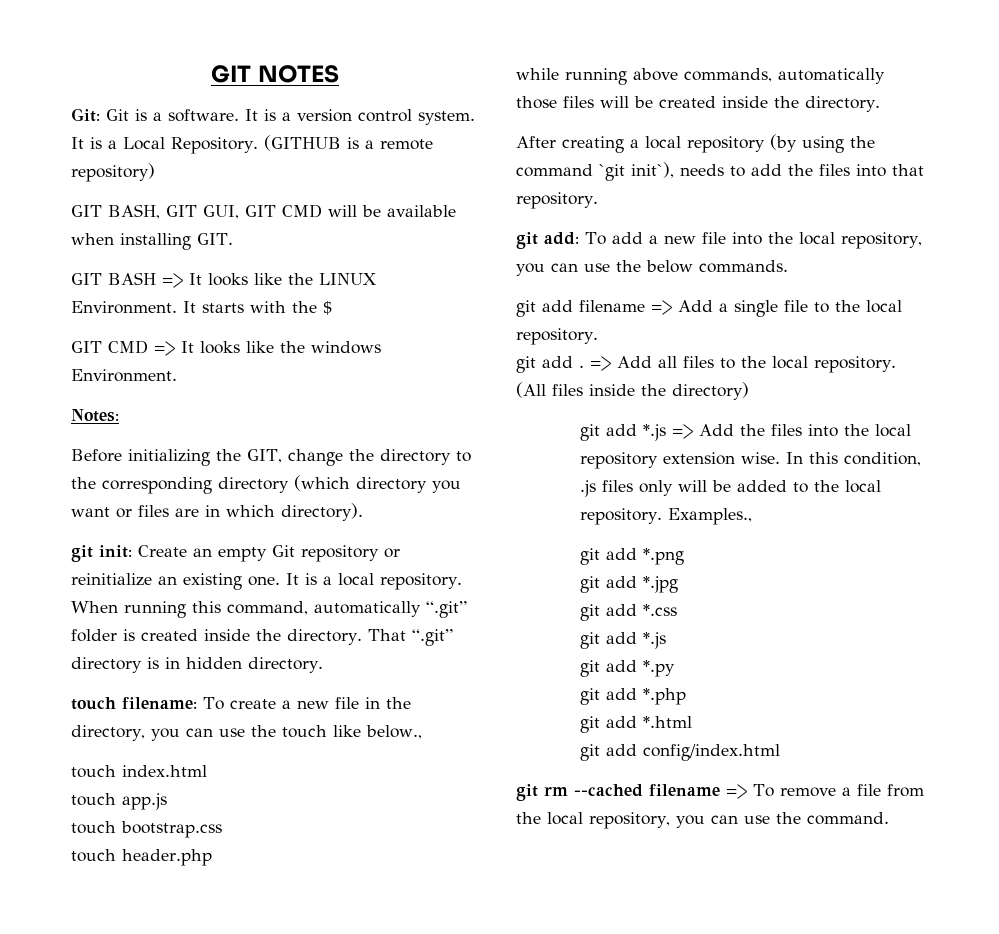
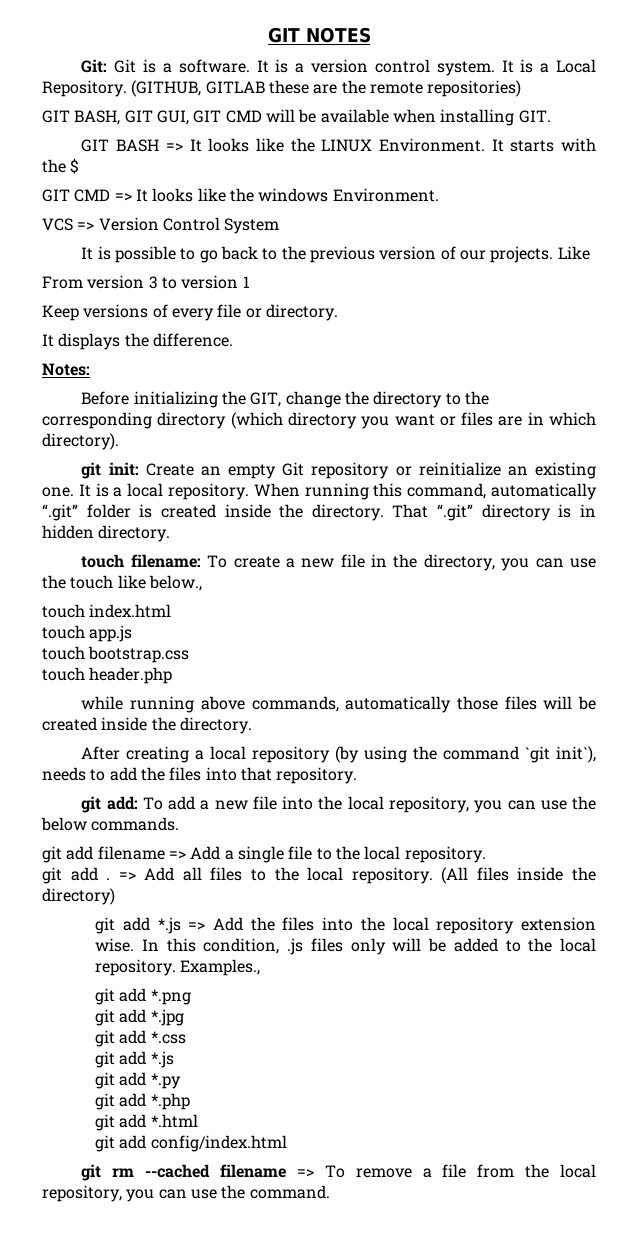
- (GITHUB is a remote repository)
+ (GITHUB, GITLAB these are the remote repositories)
+ VCS => Version Control System
+ It is possible to go back to the previous version of our projects. Like
+ From version 3 to version 1
+ Keep versions of every file or directory.
+ It displays the difference.

